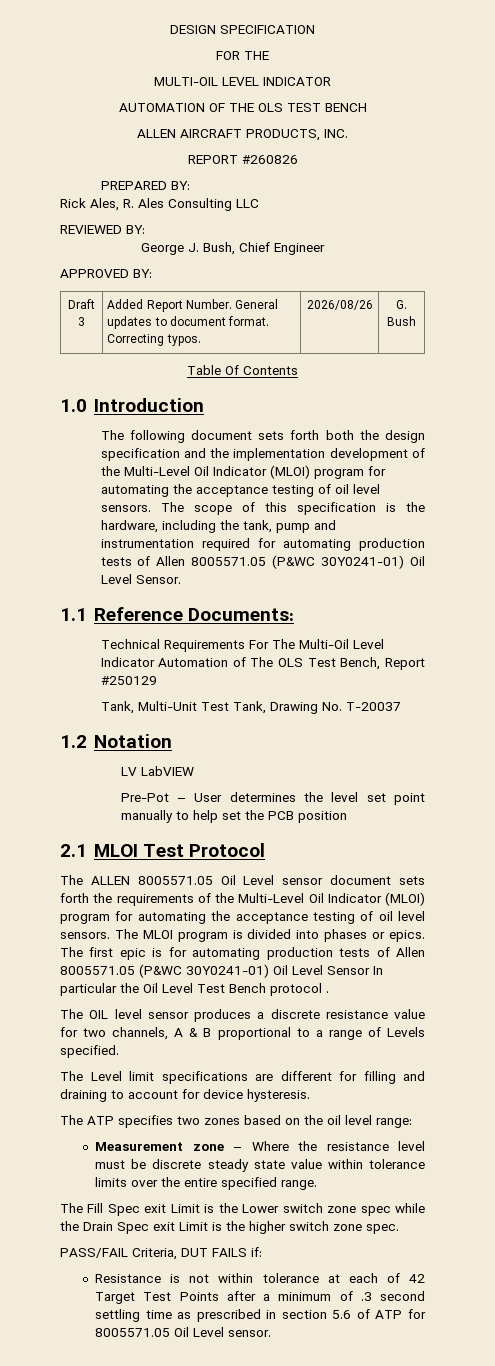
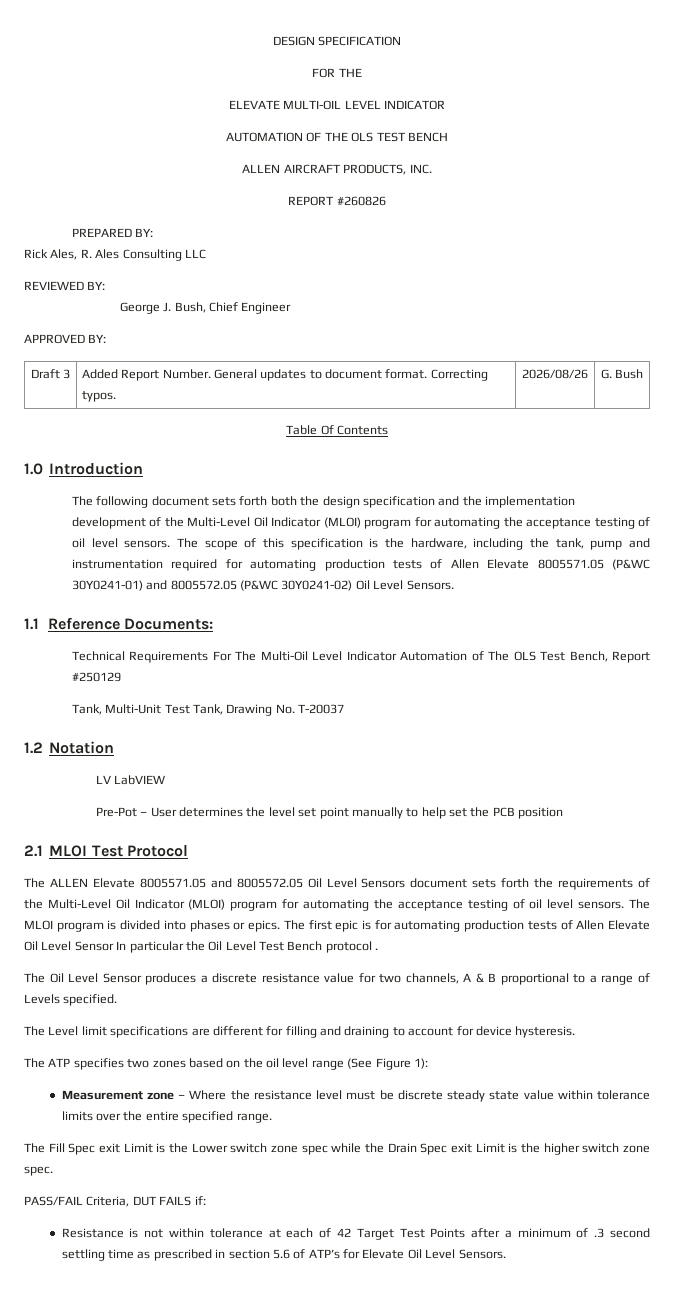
- MULTI-OIL LEVEL INDICATOR
+ ELEVATE MULTI-OIL LEVEL INDICATOR
- The scope of this specification is the hardware, including the tank, pump and instrumentation required for automating production tests of Allen 8005571.05 (P&WC 30Y0241-01) Oil Level Sensor.
+ The scope of this specification is the hardware, including the tank, pump and instrumentation required for automating production tests of Allen Elevate 8005571.05 (P&WC 30Y0241-01) and 8005572.05 (P&WC 30Y0241-02) Oil Level Sensors.
- The ALLEN 8005571.05 Oil Level sensor document sets forth the requirements of the Multi-Level Oil Indicator (MLOI) program for automating the acceptance testing of oil level sensors.
+ The ALLEN Elevate 8005571.05 and 8005572.05 Oil Level Sensors document sets forth the requirements of the Multi-Level Oil Indicator (MLOI) program for automating the acceptance testing of oil level sensors.
- The first epic is for automating production tests of Allen 8005571.05 (P&WC 30Y0241-01) Oil Level Sensor In particular the Oil Level Test Bench protocol .
+ The first epic is for automating production tests of Allen Elevate Oil Level Sensor In particular the Oil Level Test Bench protocol .
- The OIL level sensor produces a discrete resistance value for two channels, A & B proportional to a range of Levels specified.
+ The Oil Level Sensor produces a discrete resistance value for two channels, A & B proportional to a range of Levels specified.
- The ATP specifies two zones based on the oil level range:
+ The ATP specifies two zones based on the oil level range (See Figure 1):
- Resistance is not within tolerance at each of 42 Target Test Points after a minimum of .3 second settling time as prescribed in section 5.6 of ATP for 8005571.05 Oil Level sensor.
+ Resistance is not within tolerance at each of 42 Target Test Points after a minimum of .3 second settling time as prescribed in section 5.6 of ATP’s for Elevate Oil Level Sensors.

